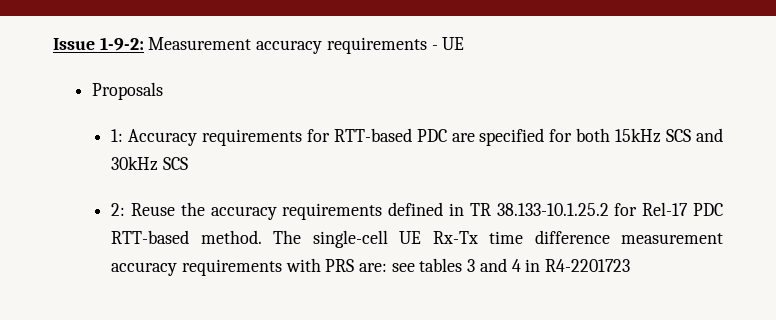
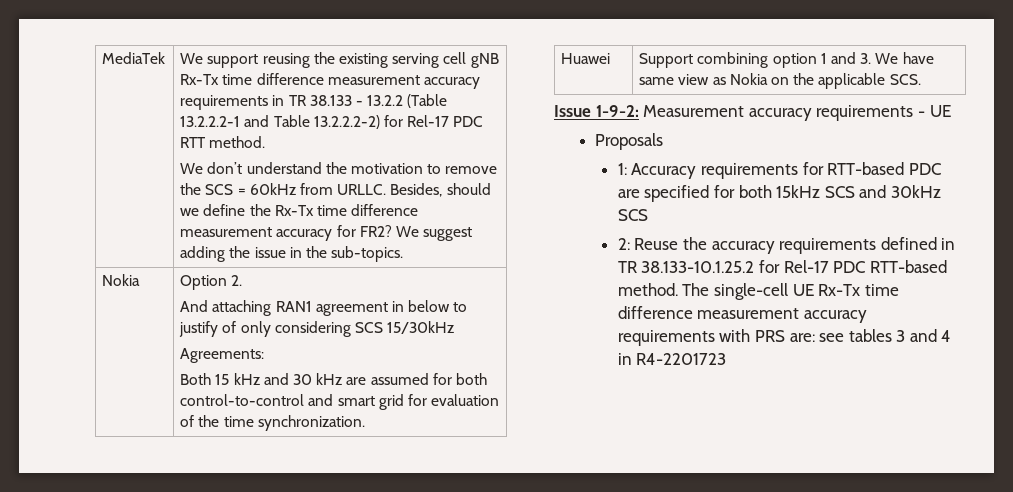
+ MediaTek | We support reusing the existing serving cell gNB Rx-Tx time difference measurement accuracy requirements in TR 38.133 - 13.2.2 (Table 13.2.2.2-1 and Table 13.2.2.2-2) for Rel-17 PDC RTT method.
+ We don’t understand the motivation to remove the SCS = 60kHz from URLLC. Besides, should we define the Rx-Tx time difference measurement accuracy for FR2? We suggest adding the issue in the sub-topics.
+ Nokia | Option 2.
+ And attaching RAN1 agreement in below to justify of only considering SCS 15/30kHz
+ Agreements:
+ Both 15 kHz and 30 kHz are assumed for both control-to-control and smart grid for evaluation of the time synchronization.
+ Huawei | Support combining option 1 and 3. We have same view as Nokia on the applicable SCS.

